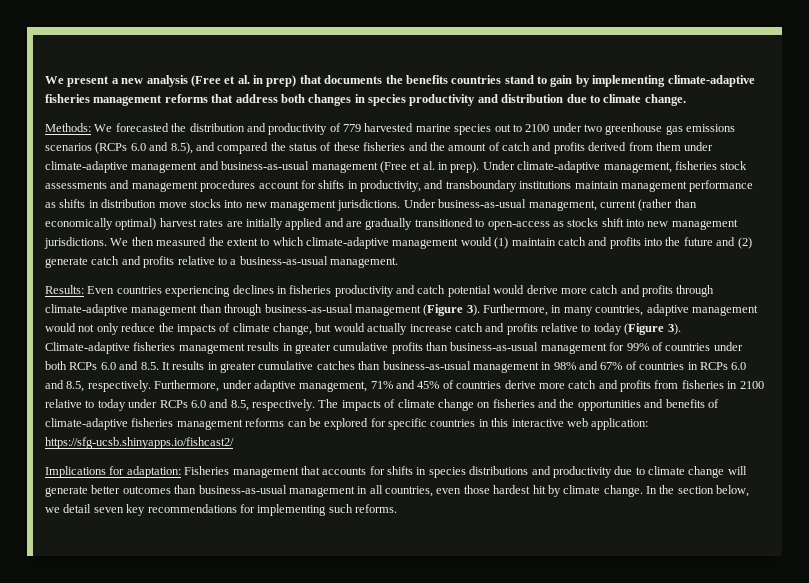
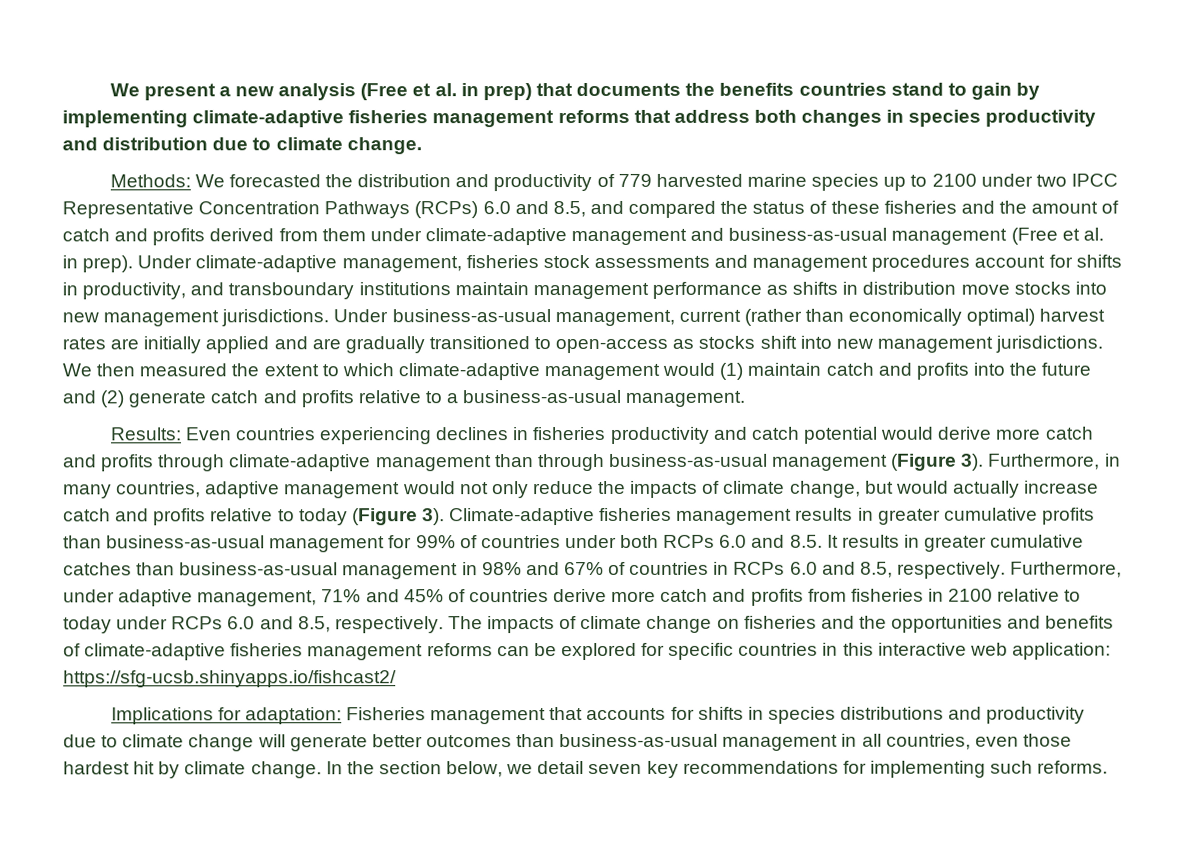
- Methods: We forecasted the distribution and productivity of 779 harvested marine species out to 2100 under two greenhouse gas emissions scenarios (RCPs 6.0 and 8.5), and compared the status of these fisheries and the amount of catch and profits derived from them under climate-adaptive management and business-as-usual management (Free et al. in prep).
+ Methods: We forecasted the distribution and productivity of 779 harvested marine species up to 2100 under two IPCC Representative Concentration Pathways (RCPs) 6.0 and 8.5, and compared the status of these fisheries and the amount of catch and profits derived from them under climate-adaptive management and business-as-usual management (Free et al. in prep).

